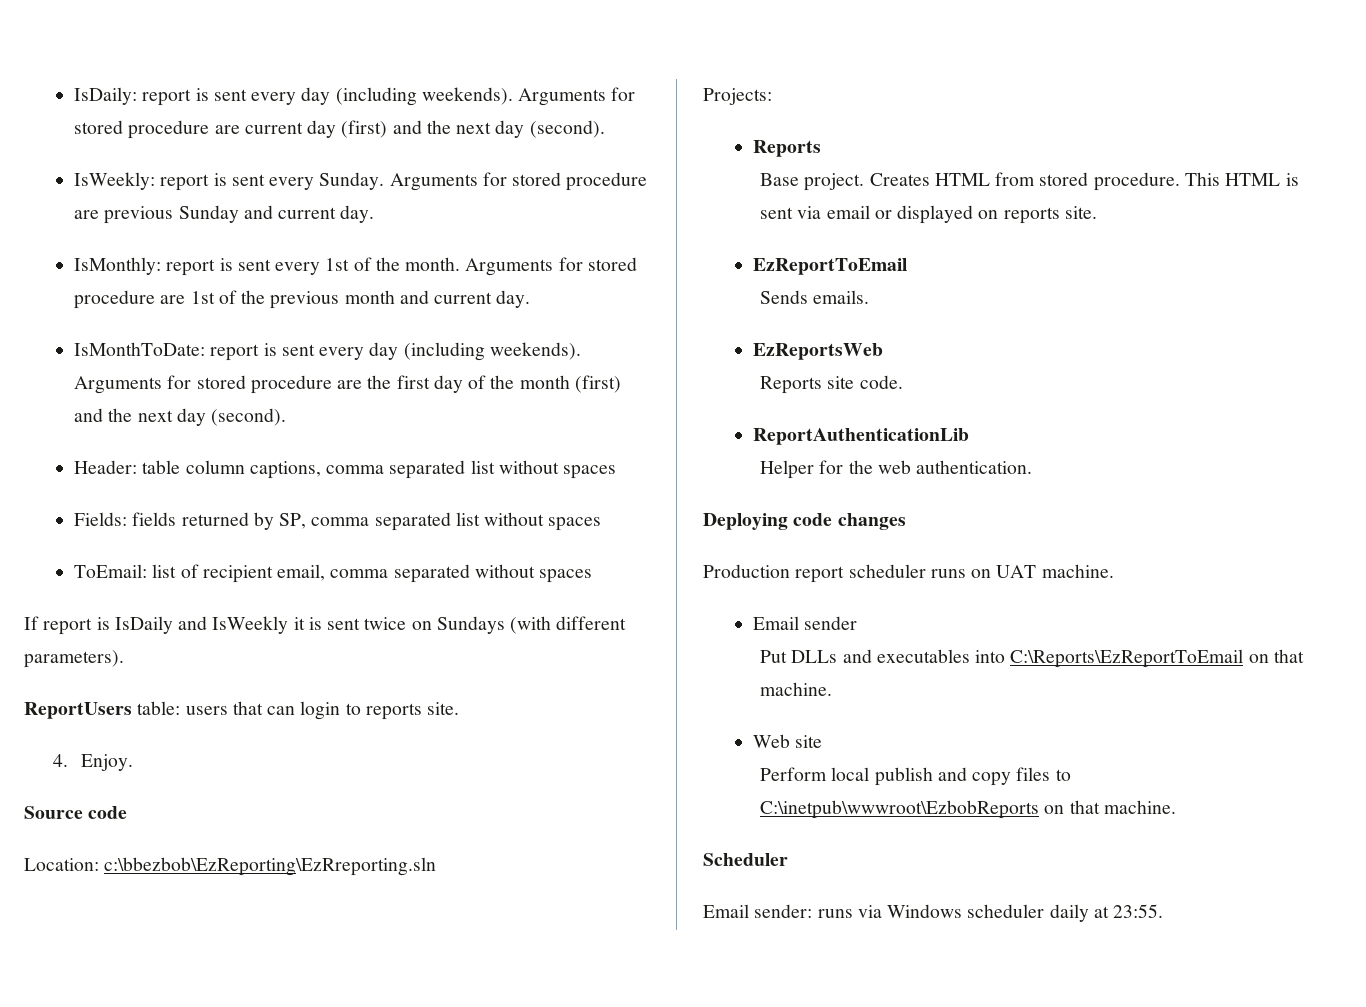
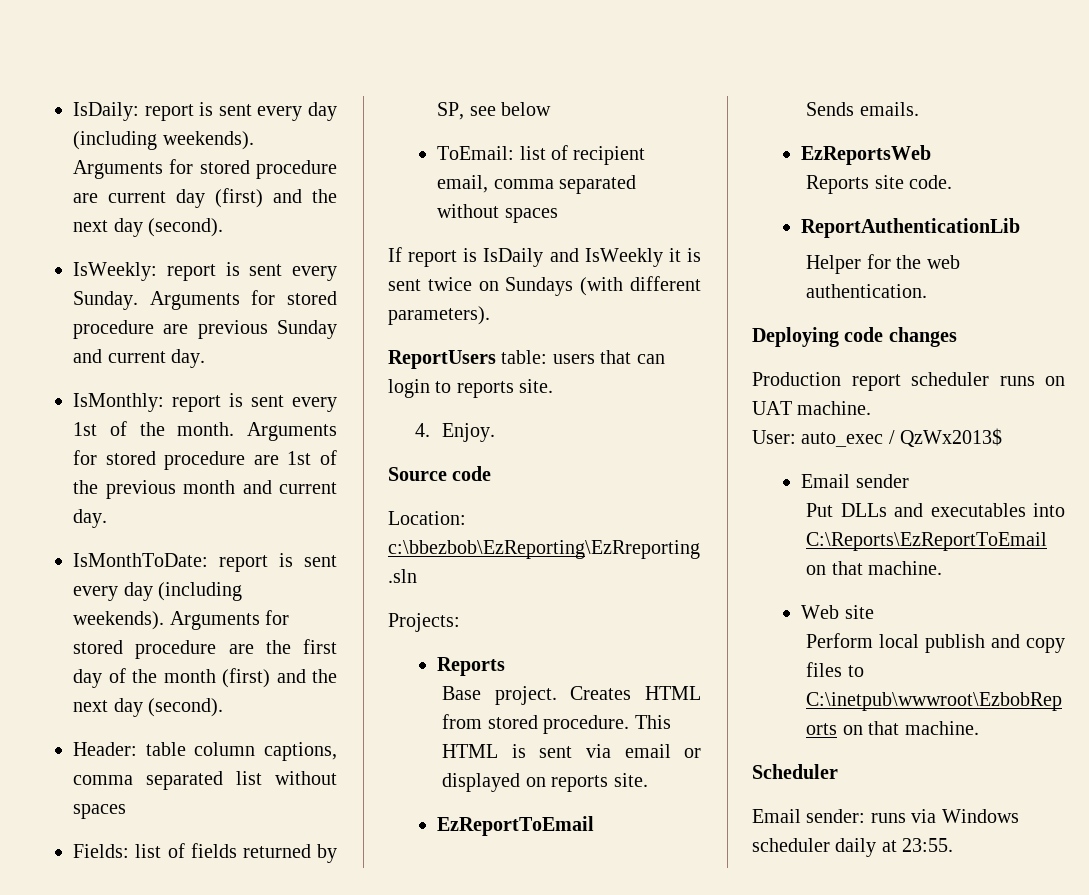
- Fields: fields returned by SP, comma separated list without spaces
+ Fields: list of fields returned by SP, see below
+ User: auto_exec / QzWx2013$

